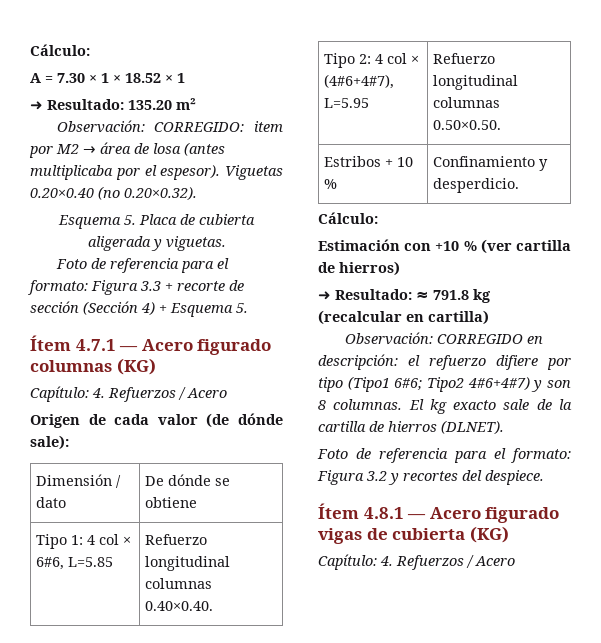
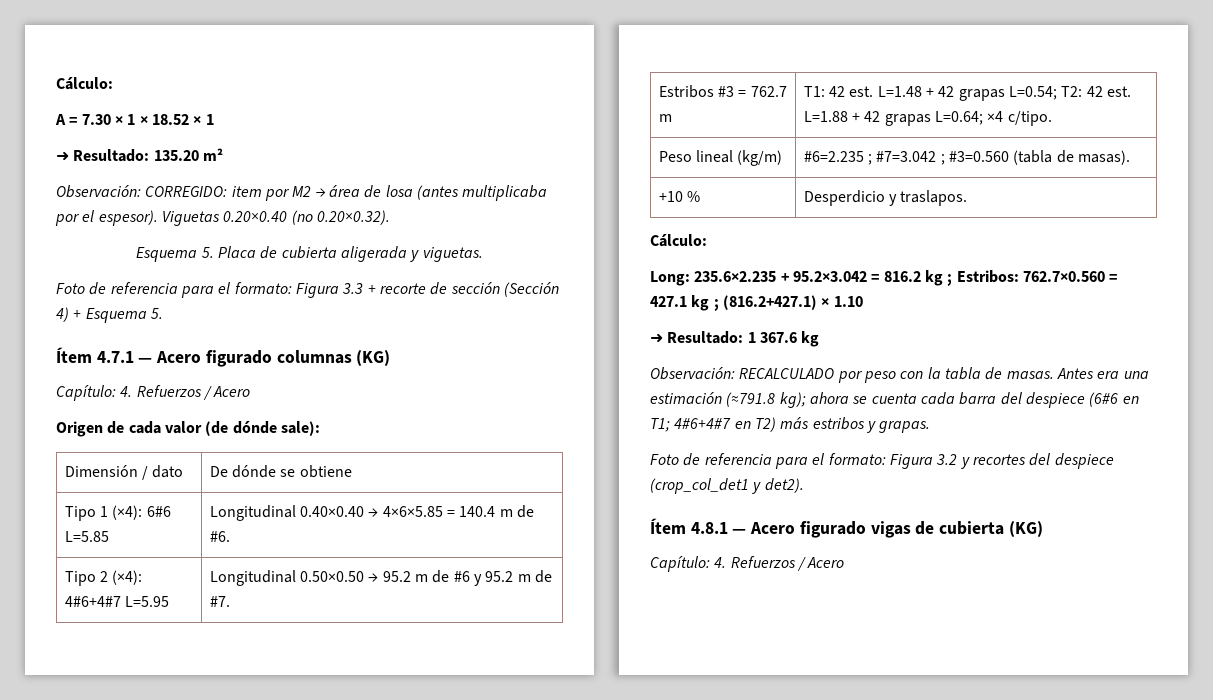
- Tipo 1: 4 col × 6#6, L=5.85 | Refuerzo longitudinal columnas 0.40×0.40.
- Tipo 2: 4 col × (4#6+4#7), L=5.95 | Refuerzo longitudinal columnas 0.50×0.50.
- Estribos + 10 % | Confinamiento y desperdicio.
+ Tipo 1 (×4): 6#6 L=5.85 | Longitudinal 0.40×0.40 → 4×6×5.85 = 140.4 m de #6.
+ Tipo 2 (×4): 4#6+4#7 L=5.95 | Longitudinal 0.50×0.50 → 95.2 m de #6 y 95.2 m de #7.
+ Estribos #3 = 762.7 m | T1: 42 est. L=1.48 + 42 grapas L=0.54; T2: 42 est. L=1.88 + 42 grapas L=0.64; ×4 c/tipo.
+ Peso lineal (kg/m) | #6=2.235 ; #7=3.042 ; #3=0.560 (tabla de masas).
+ +10 % | Desperdicio y traslapos.
  Cálculo:
- Estimación con +10 % (ver cartilla de hierros)
- ➜ Resultado: ≈ 791.8 kg (recalcular en cartilla)
- Observación: CORREGIDO en descripción: el refuerzo difiere por tipo (Tipo1 6#6; Tipo2 4#6+4#7) y son 8 columnas. El kg exacto sale de la cartilla de hierros (DLNET).
+ Long: 235.6×2.235 + 95.2×3.042 = 816.2 kg ; Estribos: 762.7×0.560 = 427.1 kg ; (816.2+427.1) × 1.10
+ ➜ Resultado: 1 367.6 kg
+ Observación: RECALCULADO por peso con la tabla de masas. Antes era una estimación (≈791.8 kg); ahora se cuenta cada barra del despiece (6#6 en T1; 4#6+4#7 en T2) más estribos y grapas.
- Foto de referencia para el formato: Figura 3.2 y recortes del despiece.
+ Foto de referencia para el formato: Figura 3.2 y recortes del despiece (crop_col_det1 y det2).

